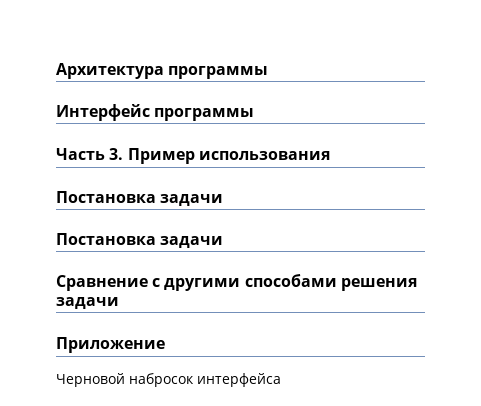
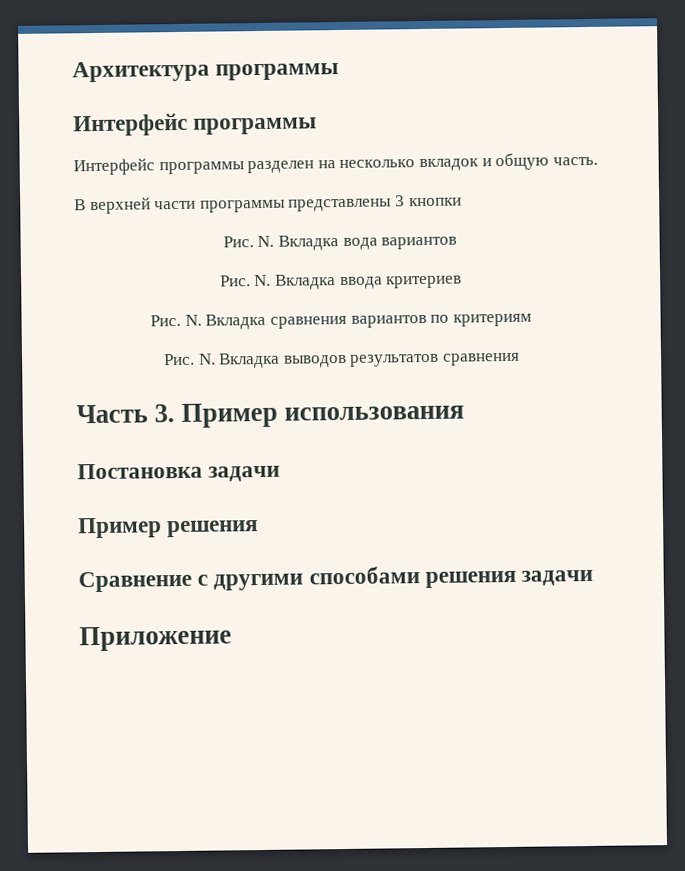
+ Интерфейс программы разделен на несколько вкладок и общую часть.
+ В верхней части программы представлены 3 кнопки
+ Рис. N. Вкладка вода вариантов
+ Рис. N. Вкладка ввода критериев
+ Рис. N. Вкладка сравнения вариантов по критериям
+ Рис. N. Вкладка выводов результатов сравнения
  Часть 3. Пример использования
  Постановка задачи
- Постановка задачи
+ Пример решения
- Черновой набросок интерфейса

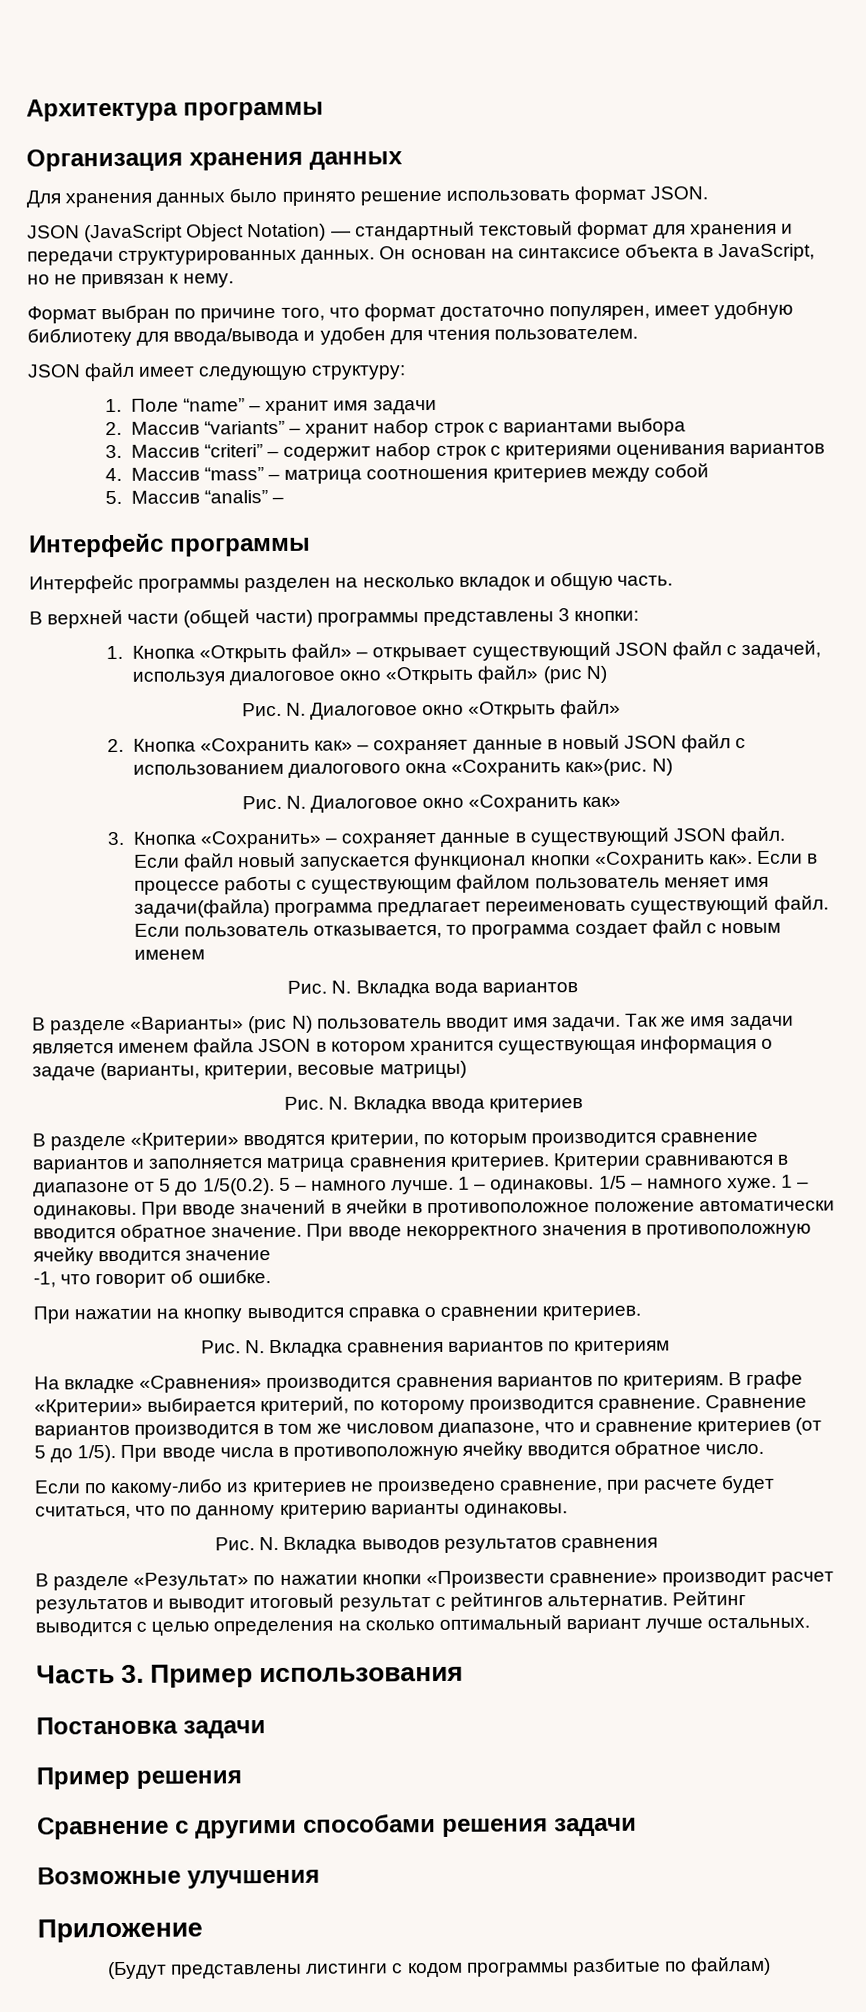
+ Организация хранения данных
+ Для хранения данных было принято решение использовать формат JSON.
+ JSON (JavaScript Object Notation) — стандартный текстовый формат для хранения и передачи структурированных данных. Он основан на синтаксисе объекта в JavaScript, но не привязан к нему.
+ Формат выбран по причине того, что формат достаточно популярен, имеет удобную библиотеку для ввода/вывода и удобен для чтения пользователем.
+ JSON файл имеет следующую структуру:
+ 1. Поле “name” – хранит имя задачи
+ 2. Массив “variants” – хранит набор строк с вариантами выбора
+ 3. Массив “criteri” – содержит набор строк с критериями оценивания вариантов
+ 4. Массив “mass” – матрица соотношения критериев между собой
+ 5. Массив “analis” –
- В верхней части программы представлены 3 кнопки
+ В верхней части (общей части) программы представлены 3 кнопки:
+ 1. Кнопка «Открыть файл» – открывает существующий JSON файл с задачей, используя диалоговое окно «Открыть файл» (рис N)
+ Рис. N. Диалоговое окно «Открыть файл»
+ 2. Кнопка «Сохранить как» – сохраняет данные в новый JSON файл с использованием диалогового окна «Сохранить как»(рис. N)
+ Рис. N. Диалоговое окно «Сохранить как»
+ 3. Кнопка «Сохранить» – сохраняет данные в существующий JSON файл. Если файл новый запускается функционал кнопки «Сохранить как». Если в процессе работы с существующим файлом пользователь меняет имя задачи(файла) программа предлагает переименовать существующий файл. Если пользователь отказывается, то программа создает файл с новым именем
+ В разделе «Варианты» (рис N) пользователь вводит имя задачи. Так же имя задачи является именем файла JSON в котором хранится существующая информация о задаче (варианты, критерии, весовые матрицы)
+ В разделе «Критерии» вводятся критерии, по которым производится сравнение вариантов и заполняется матрица сравнения критериев. Критерии сравниваются в диапазоне от 5 до 1/5(0.2). 5 – намного лучше. 1 – одинаковы. 1/5 – намного хуже. 1 – одинаковы. При вводе значений в ячейки в противоположное положение автоматически вводится обратное значение. При вводе некорректного значения в противоположную ячейку вводится значение
+ -1, что говорит об ошибке.
+ При нажатии на кнопку выводится справка о сравнении критериев.
+ На вкладке «Сравнения» производится сравнения вариантов по критериям. В графе «Критерии» выбирается критерий, по которому производится сравнение. Сравнение вариантов производится в том же числовом диапазоне, что и сравнение критериев (от 5 до 1/5). При вводе числа в противоположную ячейку вводится обратное число.
+ Если по какому-либо из критериев не произведено сравнение, при расчете будет считаться, что по данному критерию варианты одинаковы.
+ В разделе «Результат» по нажатии кнопки «Произвести сравнение» производит расчет результатов и выводит итоговый результат с рейтингов альтернатив. Рейтинг выводится с целью определения на сколько оптимальный вариант лучше остальных.
+ Возможные улучшения
+ (Будут представлены листинги с кодом программы разбитые по файлам)

